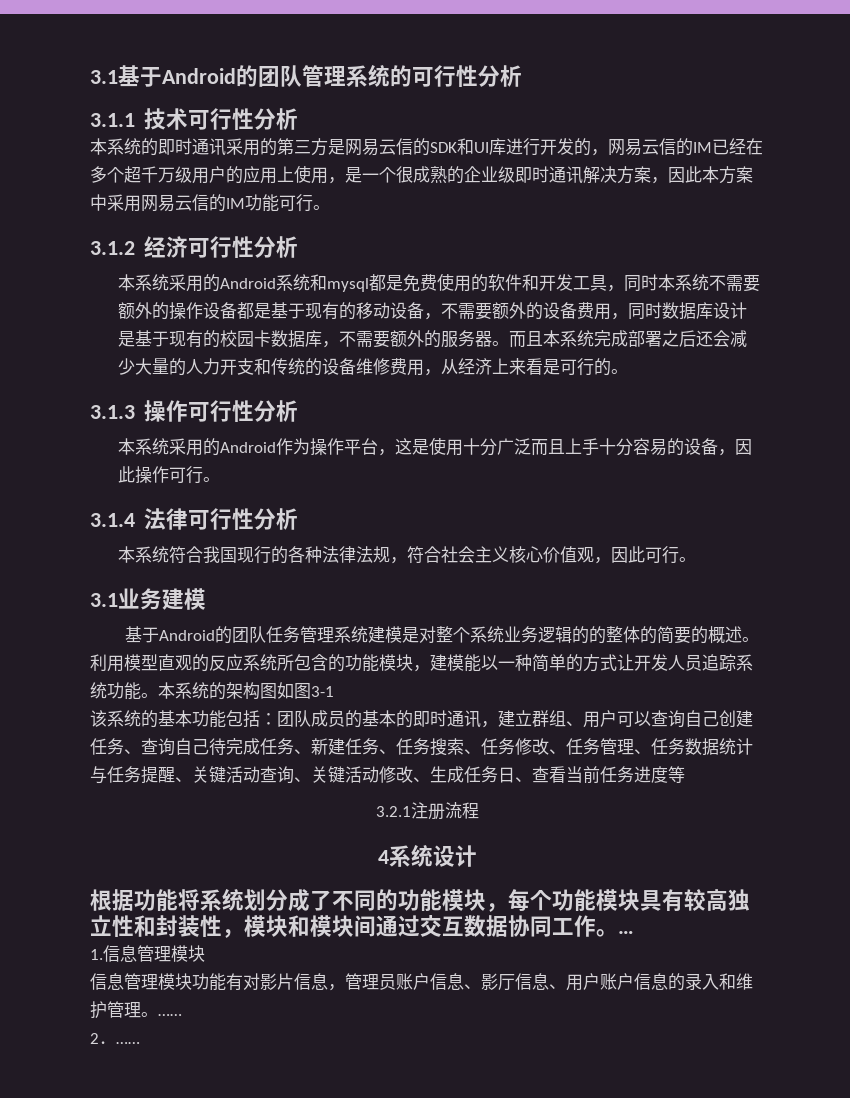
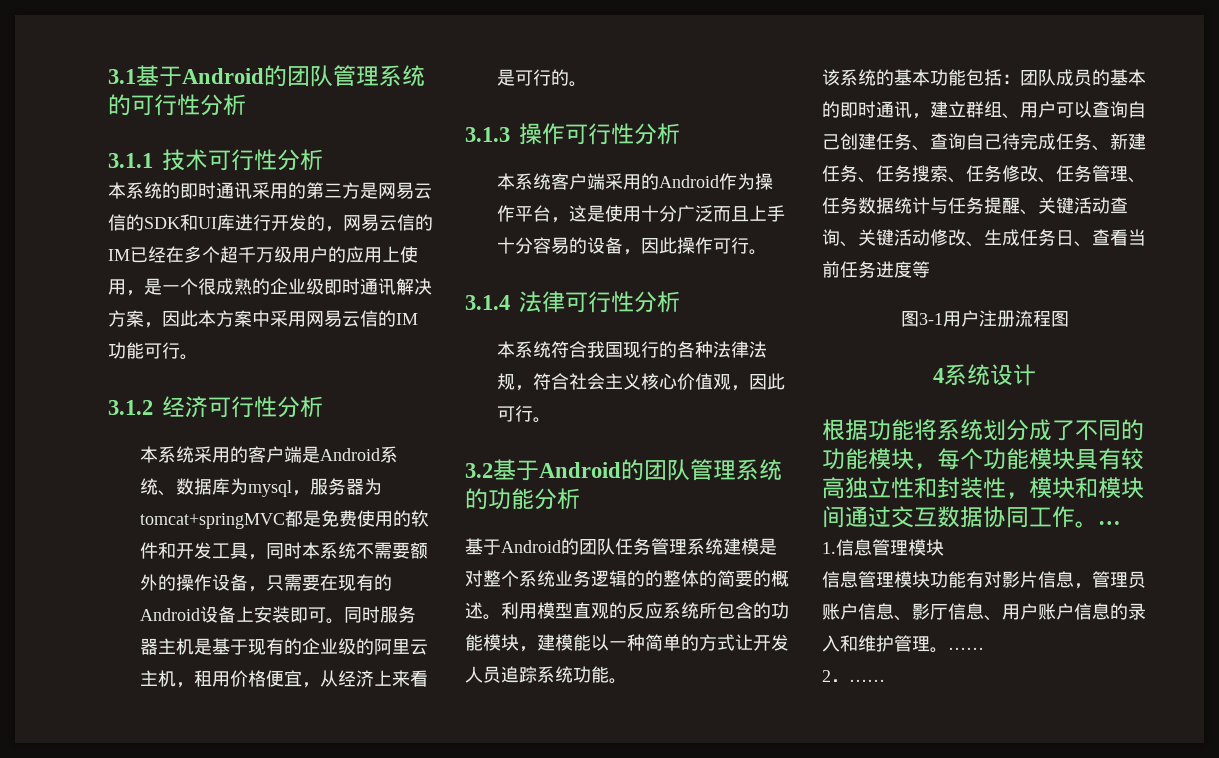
- 本系统采用的Android系统和mysql都是免费使用的软件和开发工具，同时本系统不需要额外的操作设备都是基于现有的移动设备，不需要额外的设备费用，同时数据库设计是基于现有的校园卡数据库，不需要额外的服务器。而且本系统完成部署之后还会减少大量的人力开支和传统的设备维修费用，从经济上来看是可行的。
+ 本系统采用的客户端是Android系统、数据库为mysql，服务器为tomcat+springMVC都是免费使用的软件和开发工具，同时本系统不需要额外的操作设备，只需要在现有的Android设备上安装即可。同时服务器主机是基于现有的企业级的阿里云主机，租用价格便宜，从经济上来看是可行的。
- 本系统采用的Android作为操作平台，这是使用十分广泛而且上手十分容易的设备，因此操作可行。
+ 本系统客户端采用的Android作为操作平台，这是使用十分广泛而且上手十分容易的设备，因此操作可行。
- 3.1业务建模
+ 3.2基于Android的团队管理系统的功能分析
- 本系统的架构图如图3-1
- 3.2.1注册流程
+ 图3-1用户注册流程图

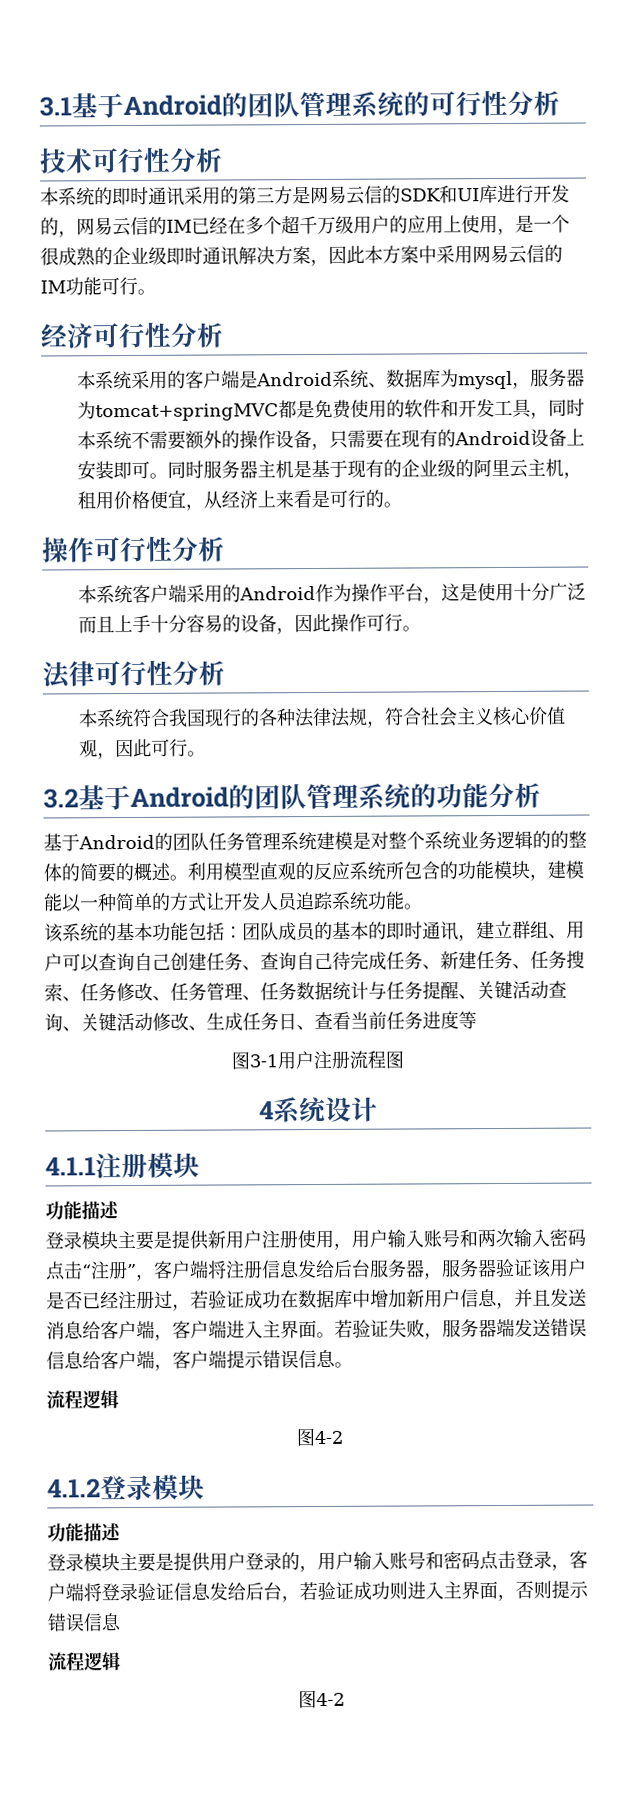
- 3.1.1技术可行性分析
+ 技术可行性分析
- 3.1.2经济可行性分析
+ 经济可行性分析
- 3.1.3操作可行性分析
+ 操作可行性分析
- 3.1.4法律可行性分析
+ 法律可行性分析
- 根据功能将系统划分成了不同的功能模块，每个功能模块具有较高独立性和封装性，模块和模块间通过交互数据协同工作。…
- 1.信息管理模块
- 信息管理模块功能有对影片信息，管理员账户信息、影厅信息、用户账户信息的录入和维护管理。……
- 2．……
+ 4.1.1注册模块
+ 功能描述
+ 登录模块主要是提供新用户注册使用，用户输入账号和两次输入密码点击“注册”，客户端将注册信息发给后台服务器，服务器验证该用户是否已经注册过，若验证成功在数据库中增加新用户信息，并且发送消息给客户端，客户端进入主界面。若验证失败，服务器端发送错误信息给客户端，客户端提示错误信息。
+ 流程逻辑
+ 图4-2
+ 4.1.2登录模块
+ 功能描述
+ 登录模块主要是提供用户登录的，用户输入账号和密码点击登录，客户端将登录验证信息发给后台，若验证成功则进入主界面，否则提示错误信息
+ 流程逻辑
+ 图4-2

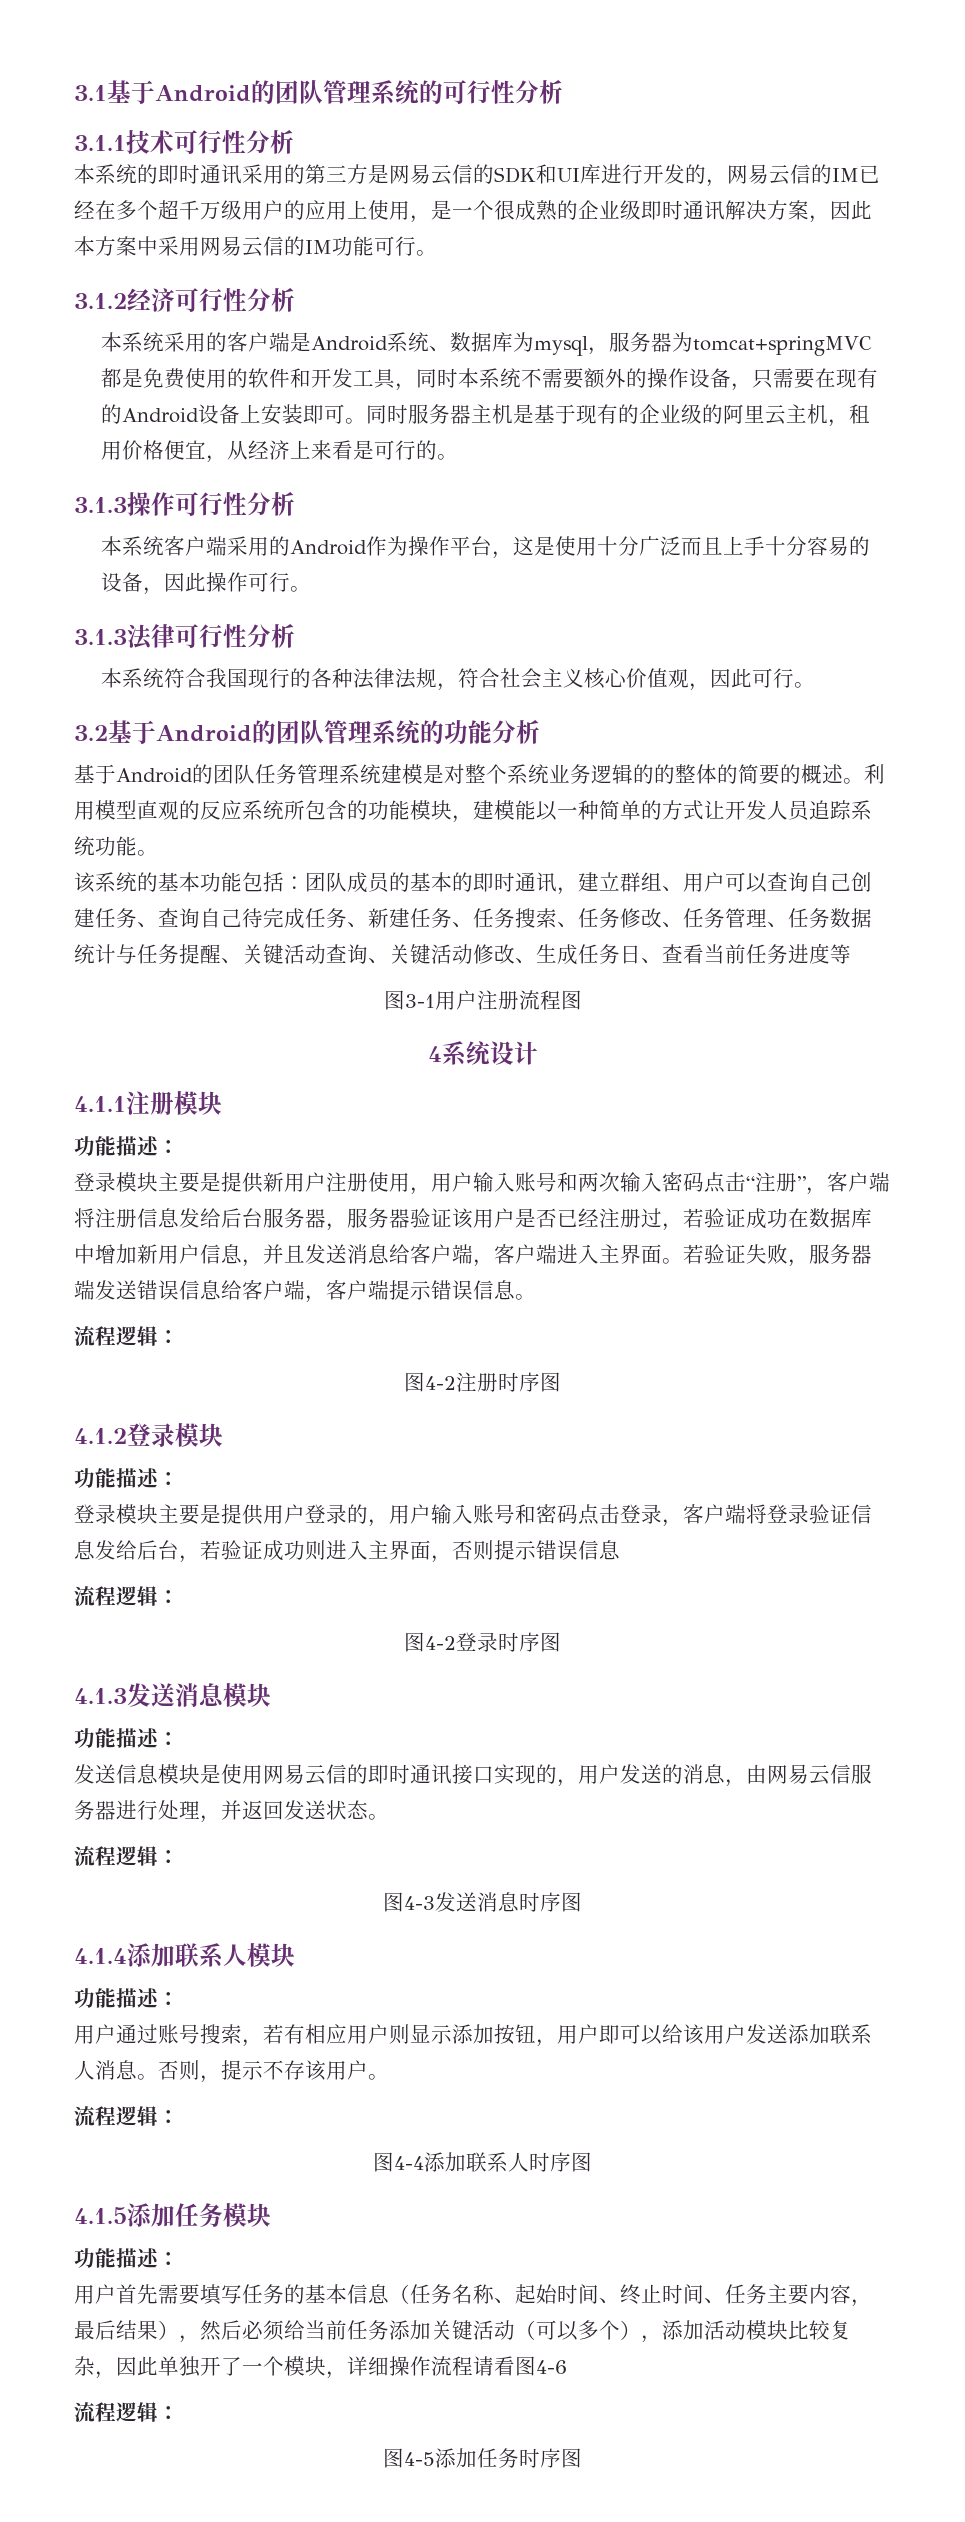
- 技术可行性分析
+ 3.1.1技术可行性分析
- 经济可行性分析
+ 3.1.2经济可行性分析
- 操作可行性分析
+ 3.1.3操作可行性分析
- 法律可行性分析
+ 3.1.3法律可行性分析
  4.1.1注册模块
- 功能描述
+ 功能描述：
  若验证失败，服务器端发送错误信息给客户端，客户端提示错误信息。
- 流程逻辑
- 图4-2
+ 流程逻辑：
+ 图4-2注册时序图
  4.1.2登录模块
- 功能描述
+ 功能描述：
  登录模块主要是提供用户登录的，用户输入账号和密码点击登录，客户端将登录验证信息发给后台，若验证成功则进入主界面，否则提示错误信息
- 流程逻辑
- 图4-2
+ 流程逻辑：
+ 图4-2登录时序图
+ 4.1.3发送消息模块
+ 功能描述：
+ 发送信息模块是使用网易云信的即时通讯接口实现的，用户发送的消息，由网易云信服务器进行处理，并返回发送状态。
+ 流程逻辑：
+ 图4-3发送消息时序图
+ 4.1.4添加联系人模块
+ 功能描述：
+ 用户通过账号搜索，若有相应用户则显示添加按钮，用户即可以给该用户发送添加联系人消息。否则，提示不存该用户。
+ 流程逻辑：
+ 图4-4添加联系人时序图
+ 4.1.5添加任务模块
+ 功能描述：
+ 用户首先需要填写任务的基本信息（任务名称、起始时间、终止时间、任务主要内容，最后结果），然后必须给当前任务添加关键活动（可以多个），添加活动模块比较复杂，因此单独开了一个模块，详细操作流程请看图4-6
+ 流程逻辑：
+ 图4-5添加任务时序图

